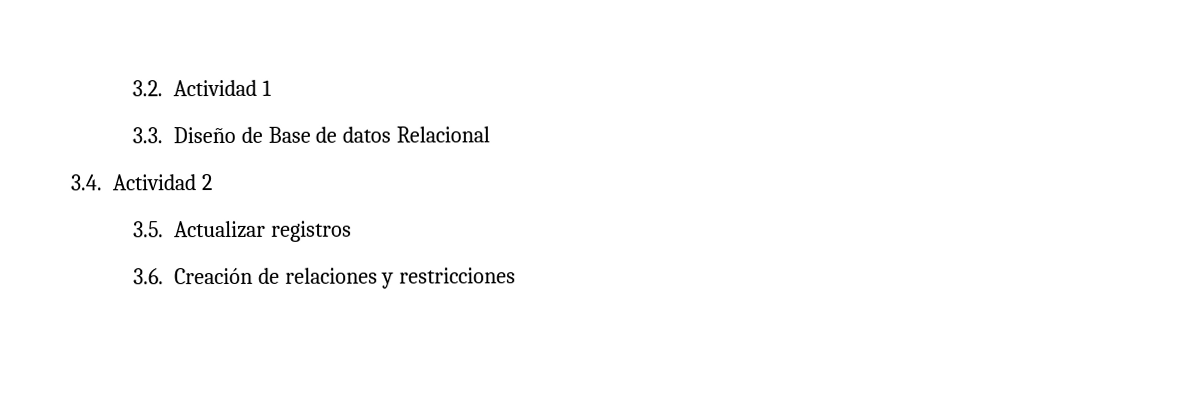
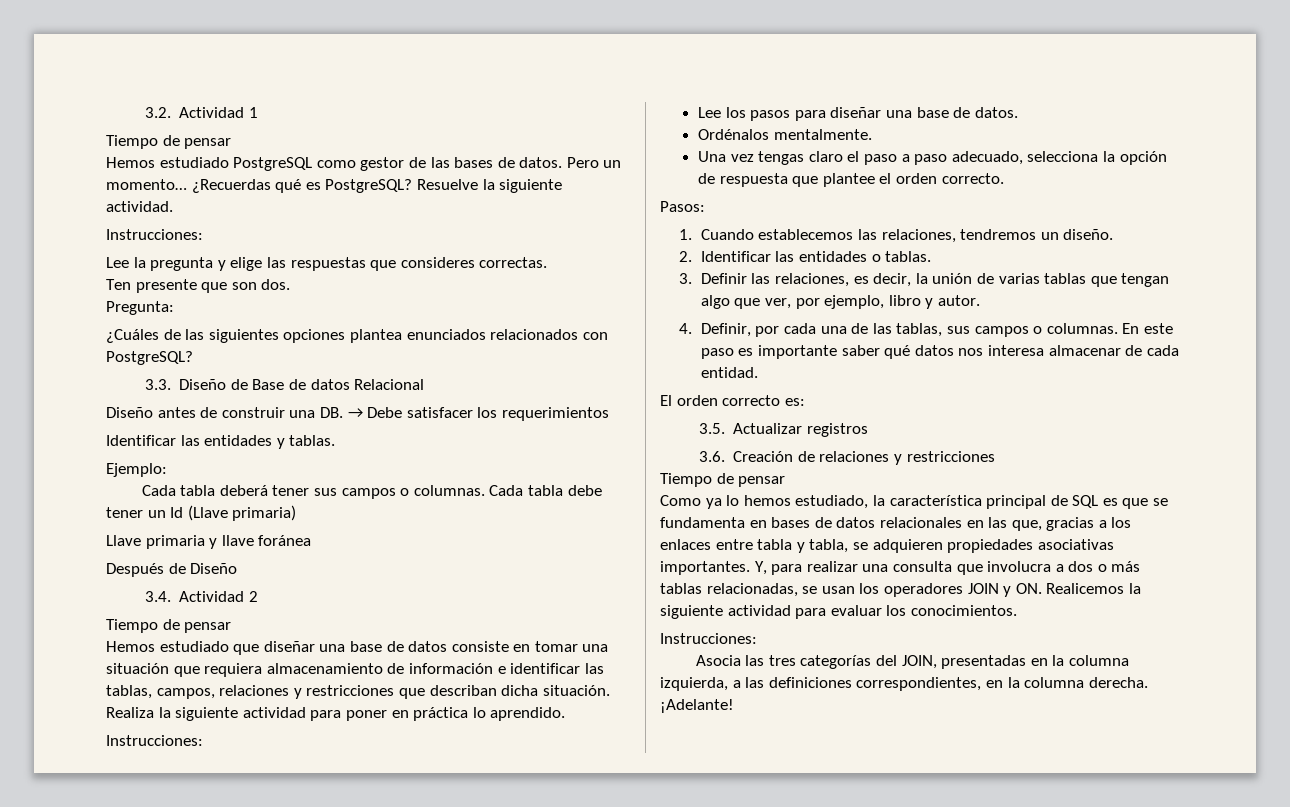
  3.2. Actividad 1
+ Tiempo de pensar
+ Hemos estudiado PostgreSQL como gestor de las bases de datos. Pero un momento… ¿Recuerdas qué es PostgreSQL? Resuelve la siguiente actividad.
+ Instrucciones:
+ Lee la pregunta y elige las respuestas que consideres correctas.
+ Ten presente que son dos.
+ Pregunta:
+ ¿Cuáles de las siguientes opciones plantea enunciados relacionados con PostgreSQL?
+ Diseño antes de construir una DB. → Debe satisfacer los requerimientos
+ Identificar las entidades y tablas.
+ Ejemplo:
+ Cada tabla deberá tener sus campos o columnas. Cada tabla debe tener un Id (Llave primaria)
+ Llave primaria y llave foránea
+ Después de Diseño
  3.4. Actividad 2
+ Tiempo de pensar
+ Hemos estudiado que diseñar una base de datos consiste en tomar una situación que requiera almacenamiento de información e identificar las tablas, campos, relaciones y restricciones que describan dicha situación. Realiza la siguiente actividad para poner en práctica lo aprendido.
+ Instrucciones:
+ Lee los pasos para diseñar una base de datos.
+ Ordénalos mentalmente.
+ Una vez tengas claro el paso a paso adecuado, selecciona la opción de respuesta que plantee el orden correcto.
+ Pasos:
+ 1. Cuando establecemos las relaciones, tendremos un diseño.
+ 2. Identificar las entidades o tablas.
+ 3. Definir las relaciones, es decir, la unión de varias tablas que tengan algo que ver, por ejemplo, libro y autor.
+ 4. Definir, por cada una de las tablas, sus campos o columnas. En este paso es importante saber qué datos nos interesa almacenar de cada entidad.
+ El orden correcto es:
  3.6. Creación de relaciones y restricciones
+ Tiempo de pensar
+ Como ya lo hemos estudiado, la característica principal de SQL es que se fundamenta en bases de datos relacionales en las que, gracias a los enlaces entre tabla y tabla, se adquieren propiedades asociativas importantes. Y, para realizar una consulta que involucra a dos o más tablas relacionadas, se usan los operadores JOIN y ON. Realicemos la siguiente actividad para evaluar los conocimientos.
+ Instrucciones:
+ Asocia las tres categorías del JOIN, presentadas en la columna izquierda, a las definiciones correspondientes, en la columna derecha. ¡Adelante!

